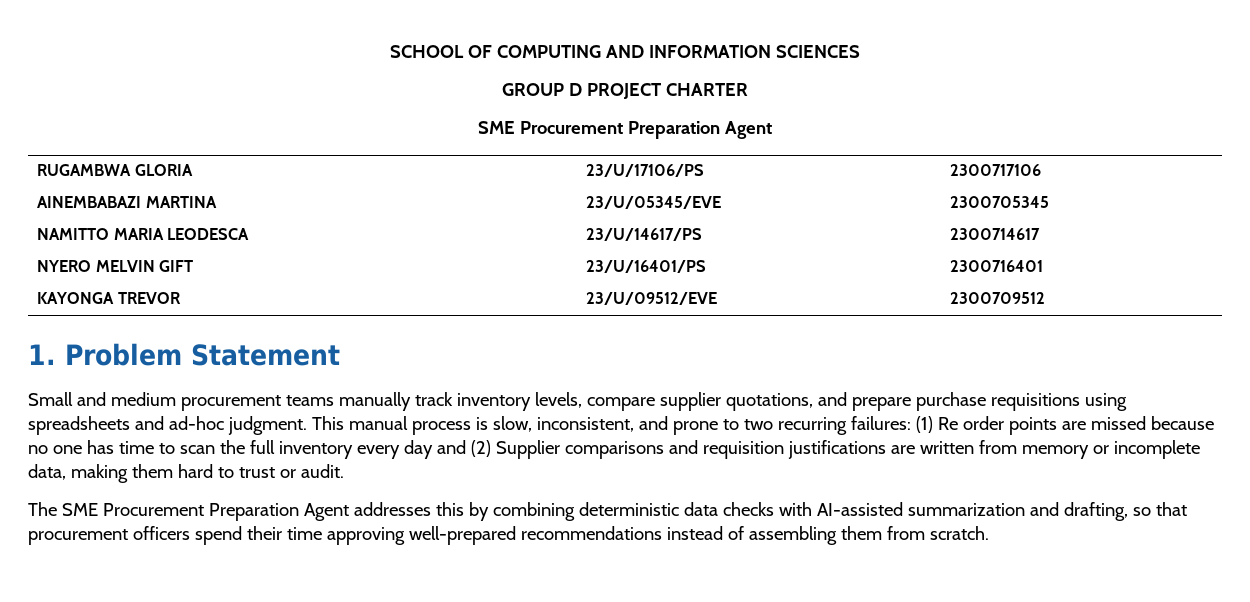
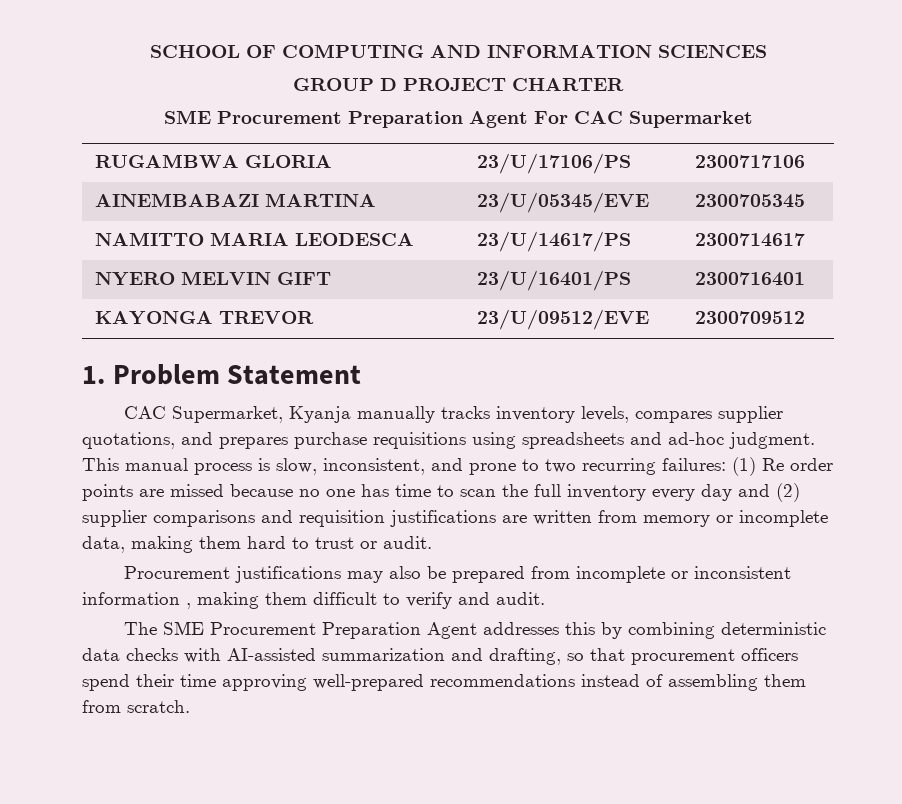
  GROUP D PROJECT CHARTER
- SME Procurement Preparation Agent
+ SME Procurement Preparation Agent For CAC Supermarket
- Small and medium procurement teams manually track inventory levels, compare supplier quotations, and prepare purchase requisitions using spreadsheets and ad-hoc judgment.
+ CAC Supermarket, Kyanja manually tracks inventory levels, compares supplier quotations, and prepares purchase requisitions using spreadsheets and ad-hoc judgment.
- This manual process is slow, inconsistent, and prone to two recurring failures: (1) Re order points are missed because no one has time to scan the full inventory every day and (2) Supplier comparisons and requisition justifications are written from memory or incomplete data, making them hard to trust or audit.
+ This manual process is slow, inconsistent, and prone to two recurring failures: (1) Re order points are missed because no one has time to scan the full inventory every day and (2) supplier comparisons and requisition justifications are written from memory or incomplete data, making them hard to trust or audit.
+ Procurement justifications may also be prepared from incomplete or inconsistent information , making them difficult to verify and audit.

